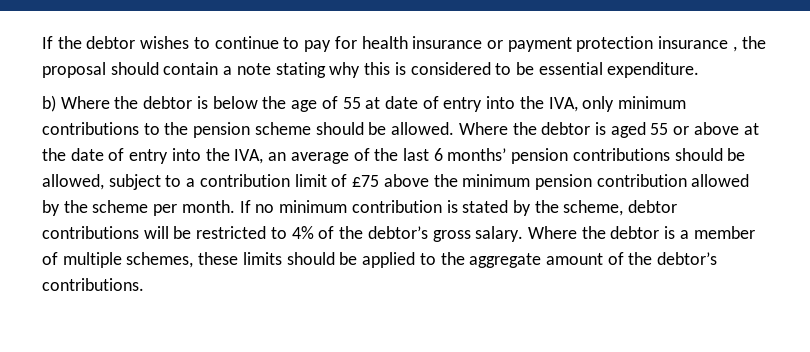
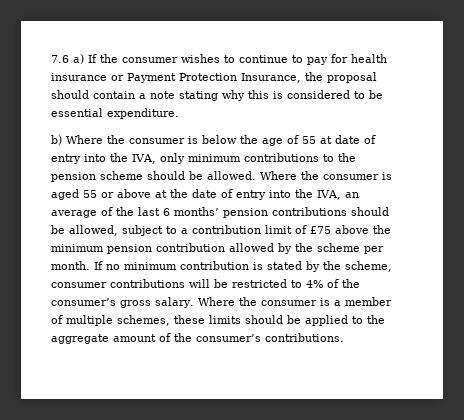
- If the debtor wishes to continue to pay for health insurance or payment protection insurance , the proposal should contain a note stating why this is considered to be essential expenditure.
+ 7.6 a) If the consumer wishes to continue to pay for health insurance or Payment Protection Insurance, the proposal should contain a note stating why this is considered to be essential expenditure.
- b) Where the debtor is below the age of 55 at date of entry into the IVA, only minimum contributions to the pension scheme should be allowed.
+ b) Where the consumer is below the age of 55 at date of entry into the IVA, only minimum contributions to the pension scheme should be allowed.
- Where the debtor is aged 55 or above at the date of entry into the IVA, an average of the last 6 months’ pension contributions should be allowed, subject to a contribution limit of £75 above the minimum pension contribution allowed by the scheme per month.
+ Where the consumer is aged 55 or above at the date of entry into the IVA, an average of the last 6 months’ pension contributions should be allowed, subject to a contribution limit of £75 above the minimum pension contribution allowed by the scheme per month.
- If no minimum contribution is stated by the scheme, debtor contributions will be restricted to 4% of the debtor’s gross salary.
+ If no minimum contribution is stated by the scheme, consumer contributions will be restricted to 4% of the consumer’s gross salary.
- Where the debtor is a member of multiple schemes, these limits should be applied to the aggregate amount of the debtor’s contributions.
+ Where the consumer is a member of multiple schemes, these limits should be applied to the aggregate amount of the consumer’s contributions.

